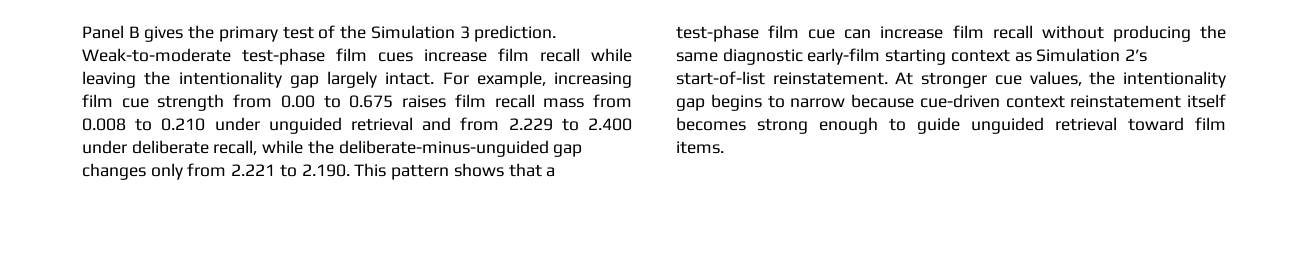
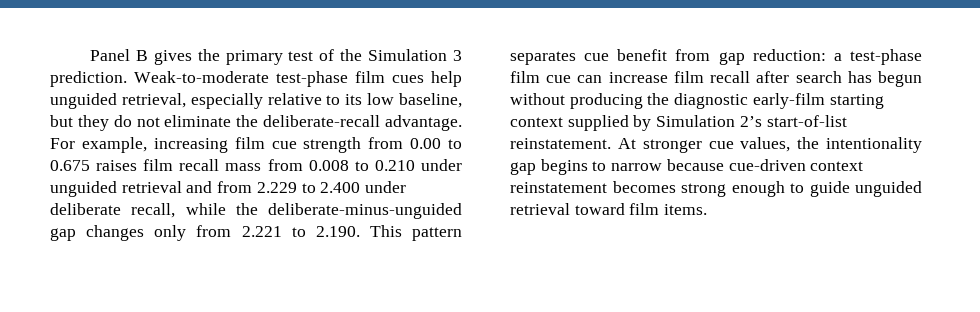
- Weak-to-moderate test-phase film cues increase film recall while leaving the intentionality gap largely intact.
+ Weak-to-moderate test-phase film cues help unguided retrieval, especially relative to its low baseline, but they do not eliminate the deliberate-recall advantage.
- For example, increasing film cue strength from 0.00 to 0.675 raises film recall mass from 0.008 to 0.210 under unguided retrieval and from 2.229 to 2.400 under deliberate recall, while the deliberate-minus-unguided gap changes only from 2.221 to 2.190. This pattern shows that a test-phase film cue can increase film recall without producing the same diagnostic early-film starting context as Simulation 2’s start-of-list reinstatement.
+ For example, increasing film cue strength from 0.00 to 0.675 raises film recall mass from 0.008 to 0.210 under unguided retrieval and from 2.229 to 2.400 under deliberate recall, while the deliberate-minus-unguided gap changes only from 2.221 to 2.190. This pattern separates cue benefit from gap reduction: a test-phase film cue can increase film recall after search has begun without producing the diagnostic early-film starting context supplied by Simulation 2’s start-of-list reinstatement.
- At stronger cue values, the intentionality gap begins to narrow because cue-driven context reinstatement itself becomes strong enough to guide unguided retrieval toward film items.
+ At stronger cue values, the intentionality gap begins to narrow because cue-driven context reinstatement becomes strong enough to guide unguided retrieval toward film items.

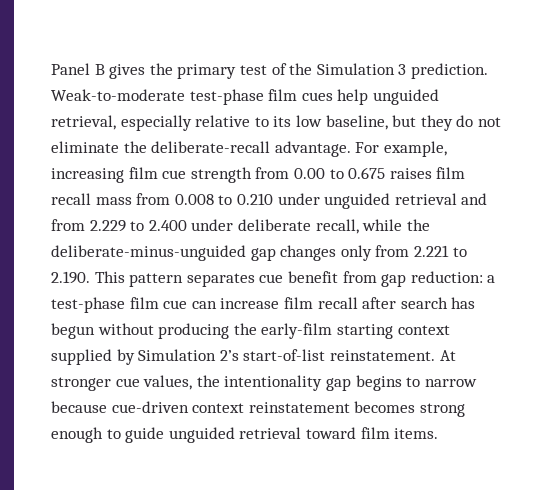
- a test-phase film cue can increase film recall after search has begun without producing the diagnostic early-film starting context supplied by Simulation 2’s start-of-list reinstatement.
+ a test-phase film cue can increase film recall after search has begun without producing the early-film starting context supplied by Simulation 2’s start-of-list reinstatement.

